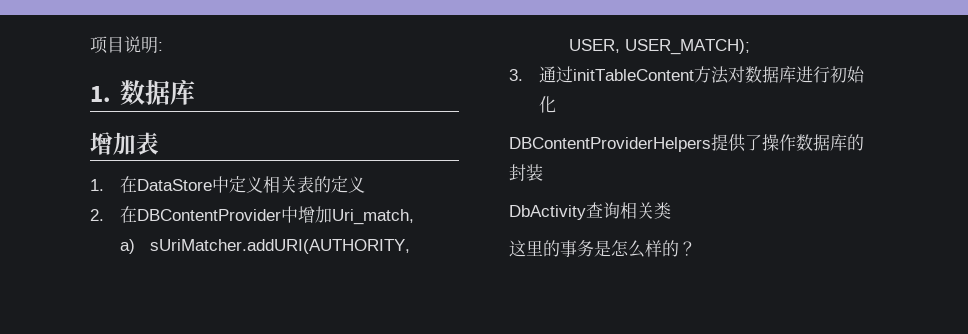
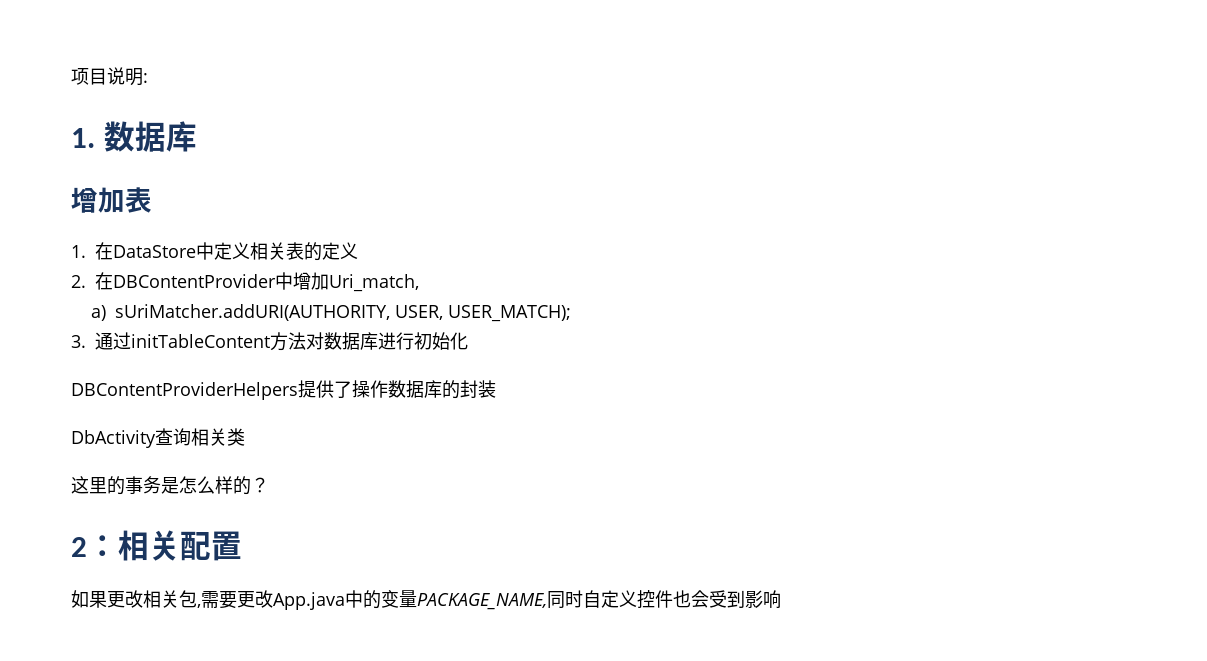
+ 2：相关配置
+ 如果更改相关包,需要更改App.java中的变量PACKAGE_NAME,同时自定义控件也会受到影响

